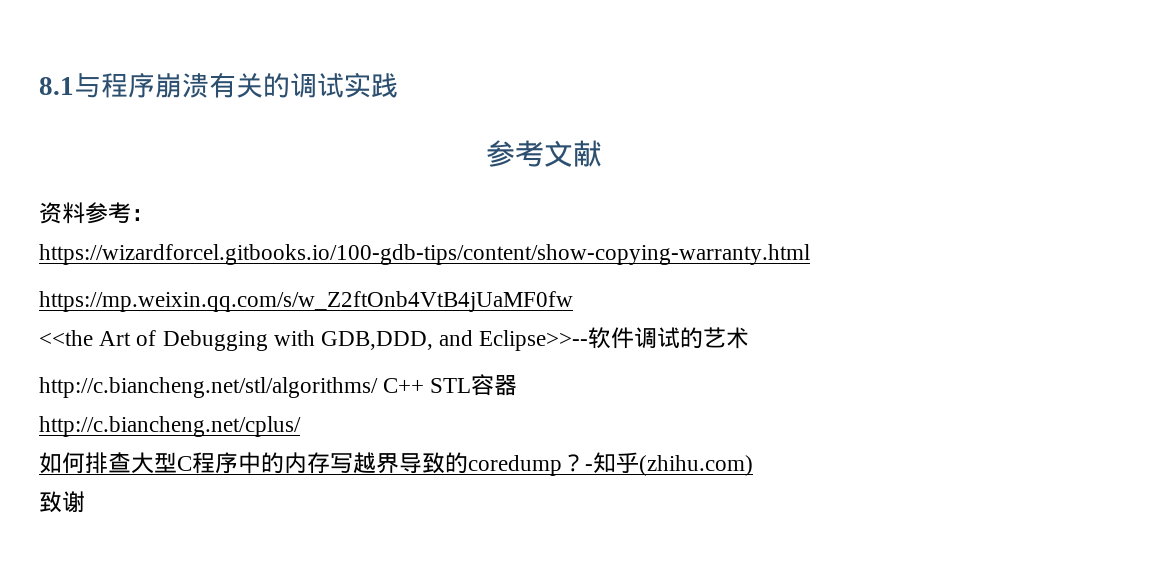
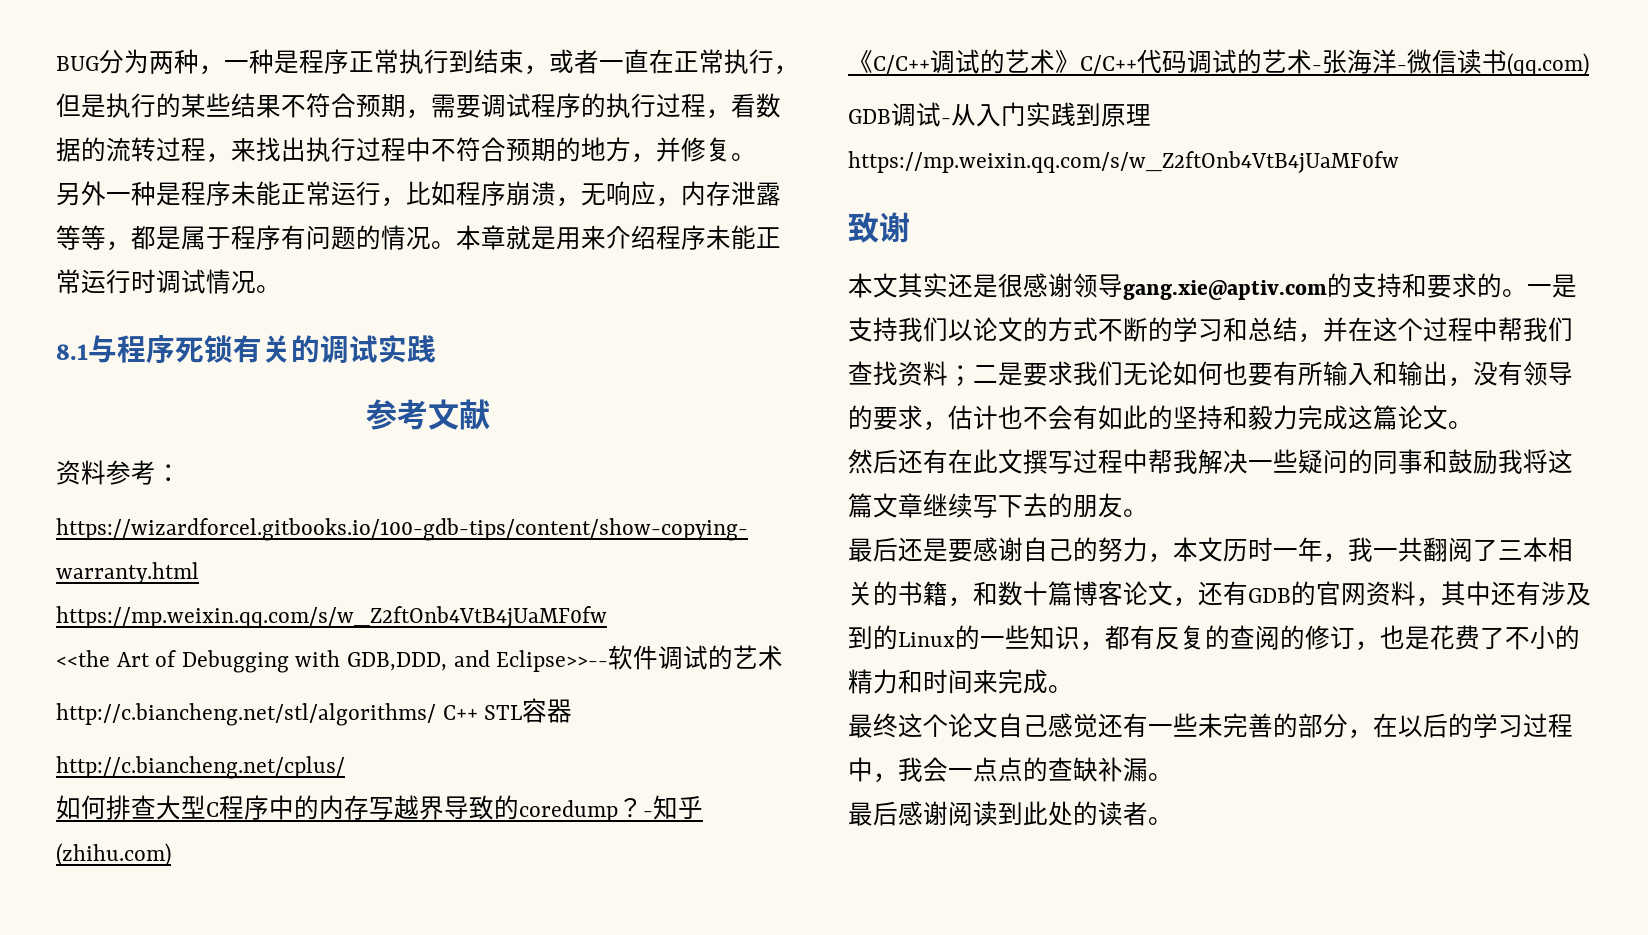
+ BUG分为两种，一种是程序正常执行到结束，或者一直在正常执行，但是执行的某些结果不符合预期，需要调试程序的执行过程，看数据的流转过程，来找出执行过程中不符合预期的地方，并修复。
+ 另外一种是程序未能正常运行，比如程序崩溃，无响应，内存泄露等等，都是属于程序有问题的情况。本章就是用来介绍程序未能正常运行时调试情况。
- 8.1与程序崩溃有关的调试实践
+ 8.1与程序死锁有关的调试实践
+ 《C/C++调试的艺术》C/C++代码调试的艺术-张海洋-微信读书(qq.com)
+ GDB调试-从入门实践到原理https://mp.weixin.qq.com/s/w_Z2ftOnb4VtB4jUaMF0fw
  致谢
+ 本文其实还是很感谢领导gang.xie@aptiv.com的支持和要求的。一是支持我们以论文的方式不断的学习和总结，并在这个过程中帮我们查找资料；二是要求我们无论如何也要有所输入和输出，没有领导的要求，估计也不会有如此的坚持和毅力完成这篇论文。
+ 然后还有在此文撰写过程中帮我解决一些疑问的同事和鼓励我将这篇文章继续写下去的朋友。
+ 最后还是要感谢自己的努力，本文历时一年，我一共翻阅了三本相关的书籍，和数十篇博客论文，还有GDB的官网资料，其中还有涉及到的Linux的一些知识，都有反复的查阅的修订，也是花费了不小的精力和时间来完成。
+ 最终这个论文自己感觉还有一些未完善的部分，在以后的学习过程中，我会一点点的查缺补漏。
+ 最后感谢阅读到此处的读者。

